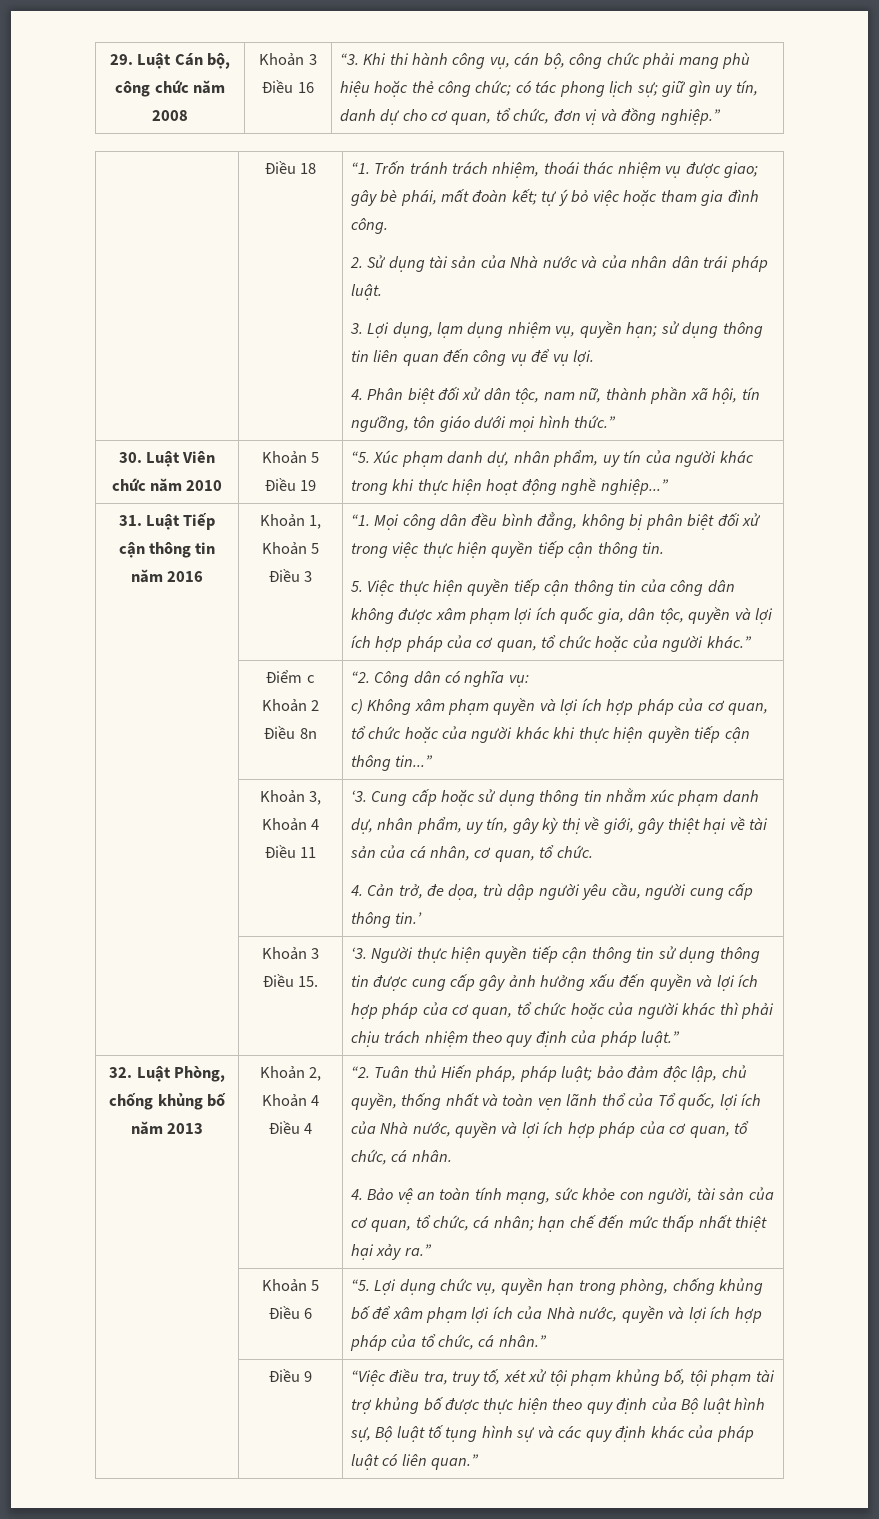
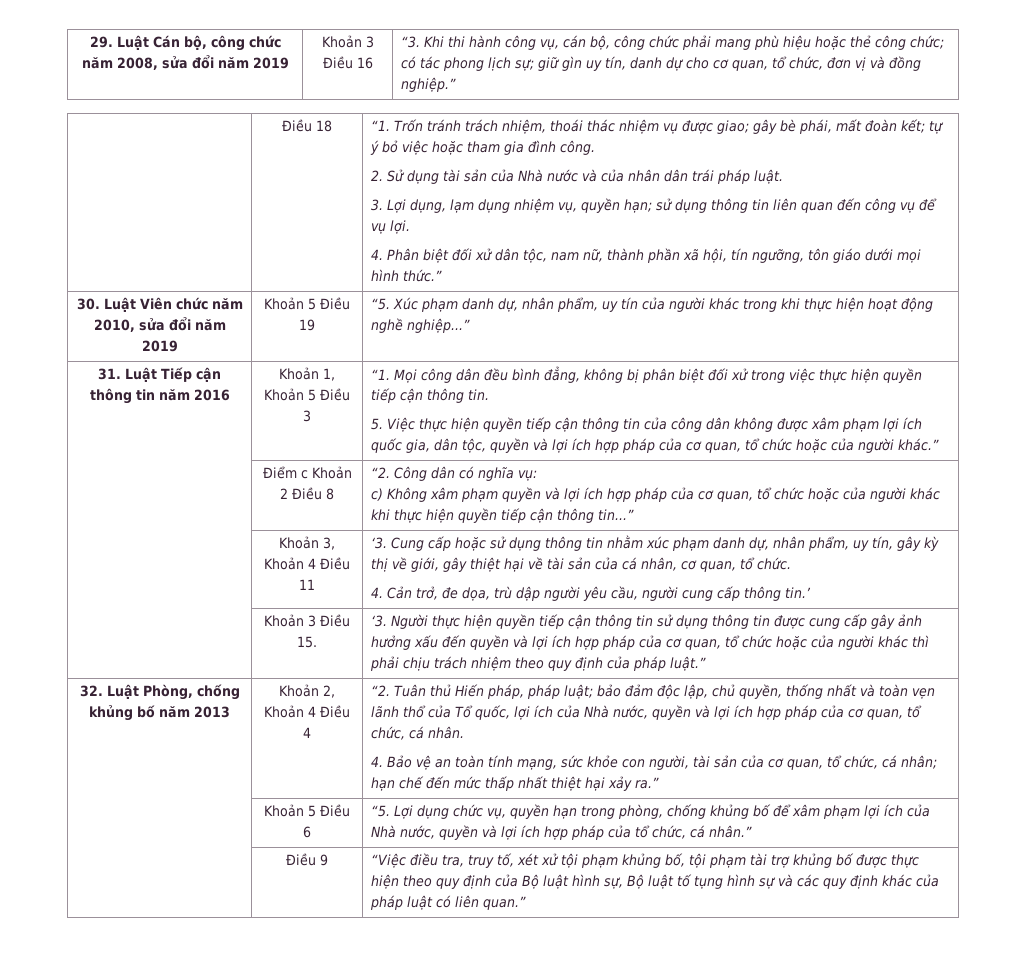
- 29. Luật Cán bộ, công chức năm 2008
+ 29. Luật Cán bộ, công chức năm 2008, sửa đổi năm 2019
- 30. Luật Viên chức năm 2010 | Khoản 5 Điều 19 | “5. Xúc phạm danh dự, nhân phẩm, uy tín của người khác trong khi thực hiện hoạt động nghề nghiệp...”
+ 30. Luật Viên chức năm 2010, sửa đổi năm 2019 | Khoản 5 Điều 19 | “5. Xúc phạm danh dự, nhân phẩm, uy tín của người khác trong khi thực hiện hoạt động nghề nghiệp...”
- | Điểm c Khoản 2 Điều 8n | “2. Công dân có nghĩa vụ:
+ | Điểm c Khoản 2 Điều 8 | “2. Công dân có nghĩa vụ:

